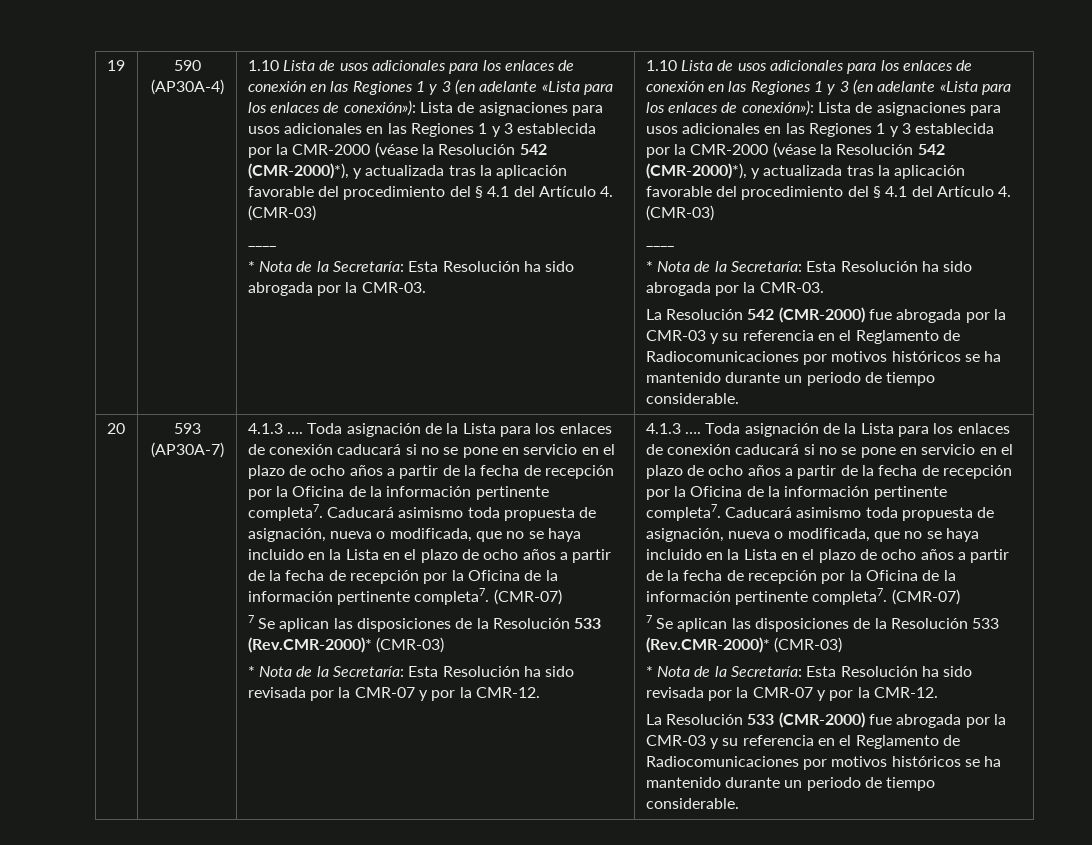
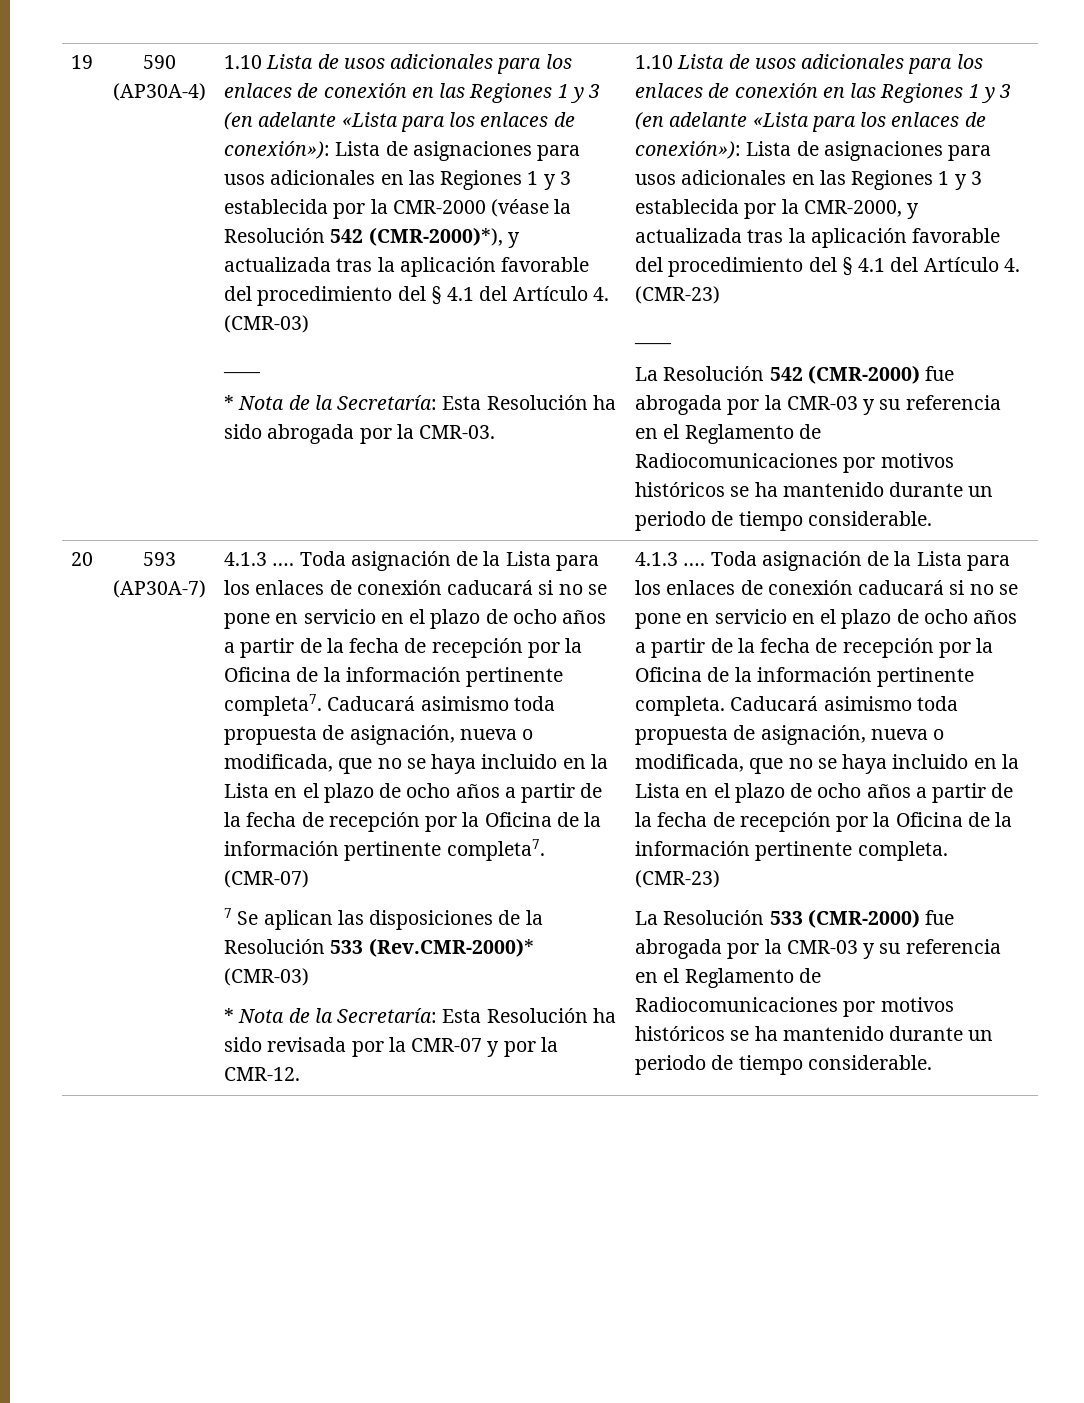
- Esta Resolución ha sido abrogada por la CMR-03. | 1.10 Lista de usos adicionales para los enlaces de conexión en las Regiones 1 y 3 (en adelante «Lista para los enlaces de conexión»): Lista de asignaciones para usos adicionales en las Regiones 1 y 3 establecida por la CMR-2000 (véase la Resolución 542 (CMR-2000)*), y actualizada tras la aplicación favorable del procedimiento del § 4.1 del Artículo 4. (CMR-03)
+ Esta Resolución ha sido abrogada por la CMR-03. | 1.10 Lista de usos adicionales para los enlaces de conexión en las Regiones 1 y 3 (en adelante «Lista para los enlaces de conexión»): Lista de asignaciones para usos adicionales en las Regiones 1 y 3 establecida por la CMR-2000, y actualizada tras la aplicación favorable del procedimiento del § 4.1 del Artículo 4. (CMR-23)
  ____
- * Nota de la Secretaría: Esta Resolución ha sido abrogada por la CMR-03.
- * Nota de la Secretaría: Esta Resolución ha sido revisada por la CMR-07 y por la CMR-12. | 4.1.3 …. Toda asignación de la Lista para los enlaces de conexión caducará si no se pone en servicio en el plazo de ocho años a partir de la fecha de recepción por la Oficina de la información pertinente completa7. Caducará asimismo toda propuesta de asignación, nueva o modificada, que no se haya incluido en la Lista en el plazo de ocho años a partir de la fecha de recepción por la Oficina de la información pertinente completa7. (CMR-07)
- 7 Se aplican las disposiciones de la Resolución 533 (Rev.CMR-2000)* (CMR-03)
- * Nota de la Secretaría: Esta Resolución ha sido revisada por la CMR-07 y por la CMR-12.
+ * Nota de la Secretaría: Esta Resolución ha sido revisada por la CMR-07 y por la CMR-12. | 4.1.3 …. Toda asignación de la Lista para los enlaces de conexión caducará si no se pone en servicio en el plazo de ocho años a partir de la fecha de recepción por la Oficina de la información pertinente completa. Caducará asimismo toda propuesta de asignación, nueva o modificada, que no se haya incluido en la Lista en el plazo de ocho años a partir de la fecha de recepción por la Oficina de la información pertinente completa. (CMR-23)

